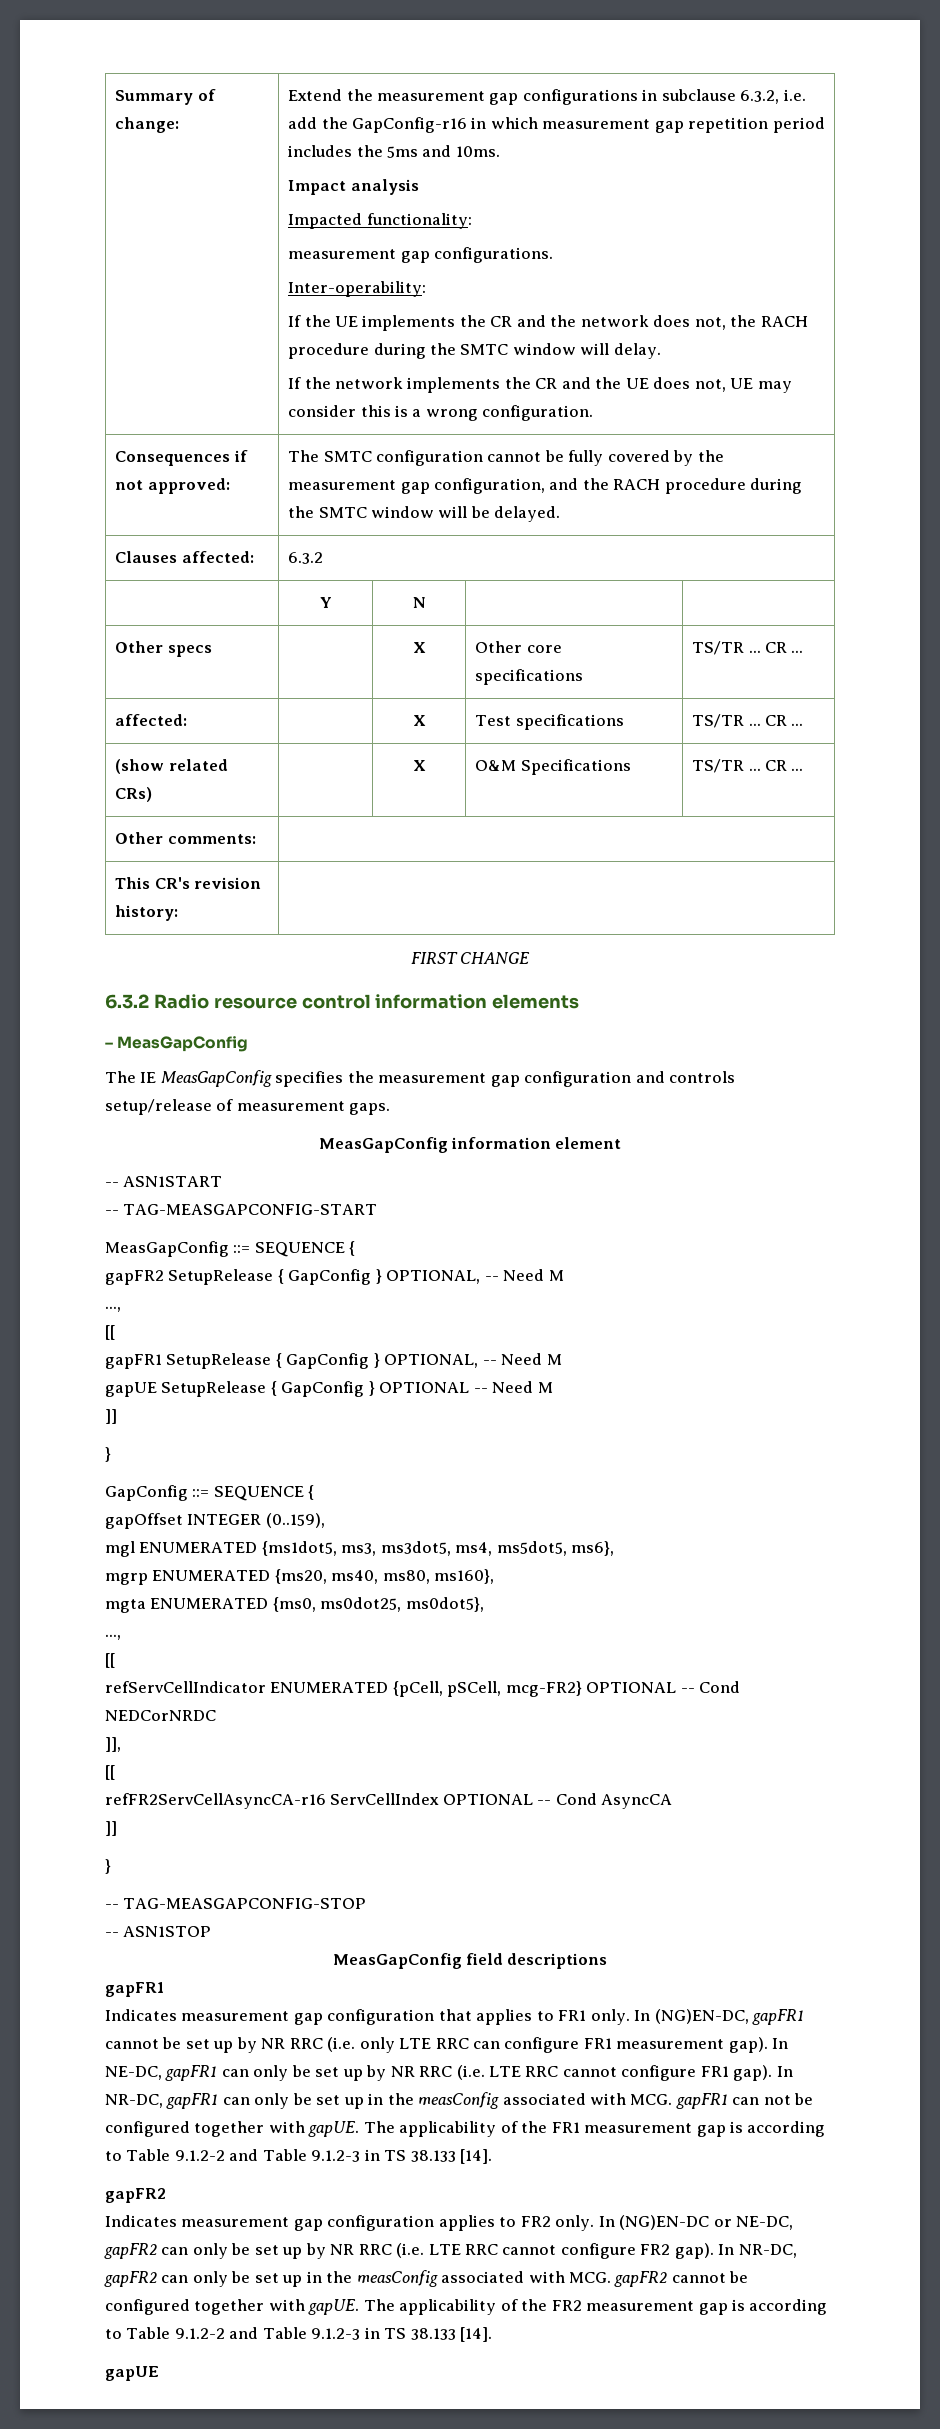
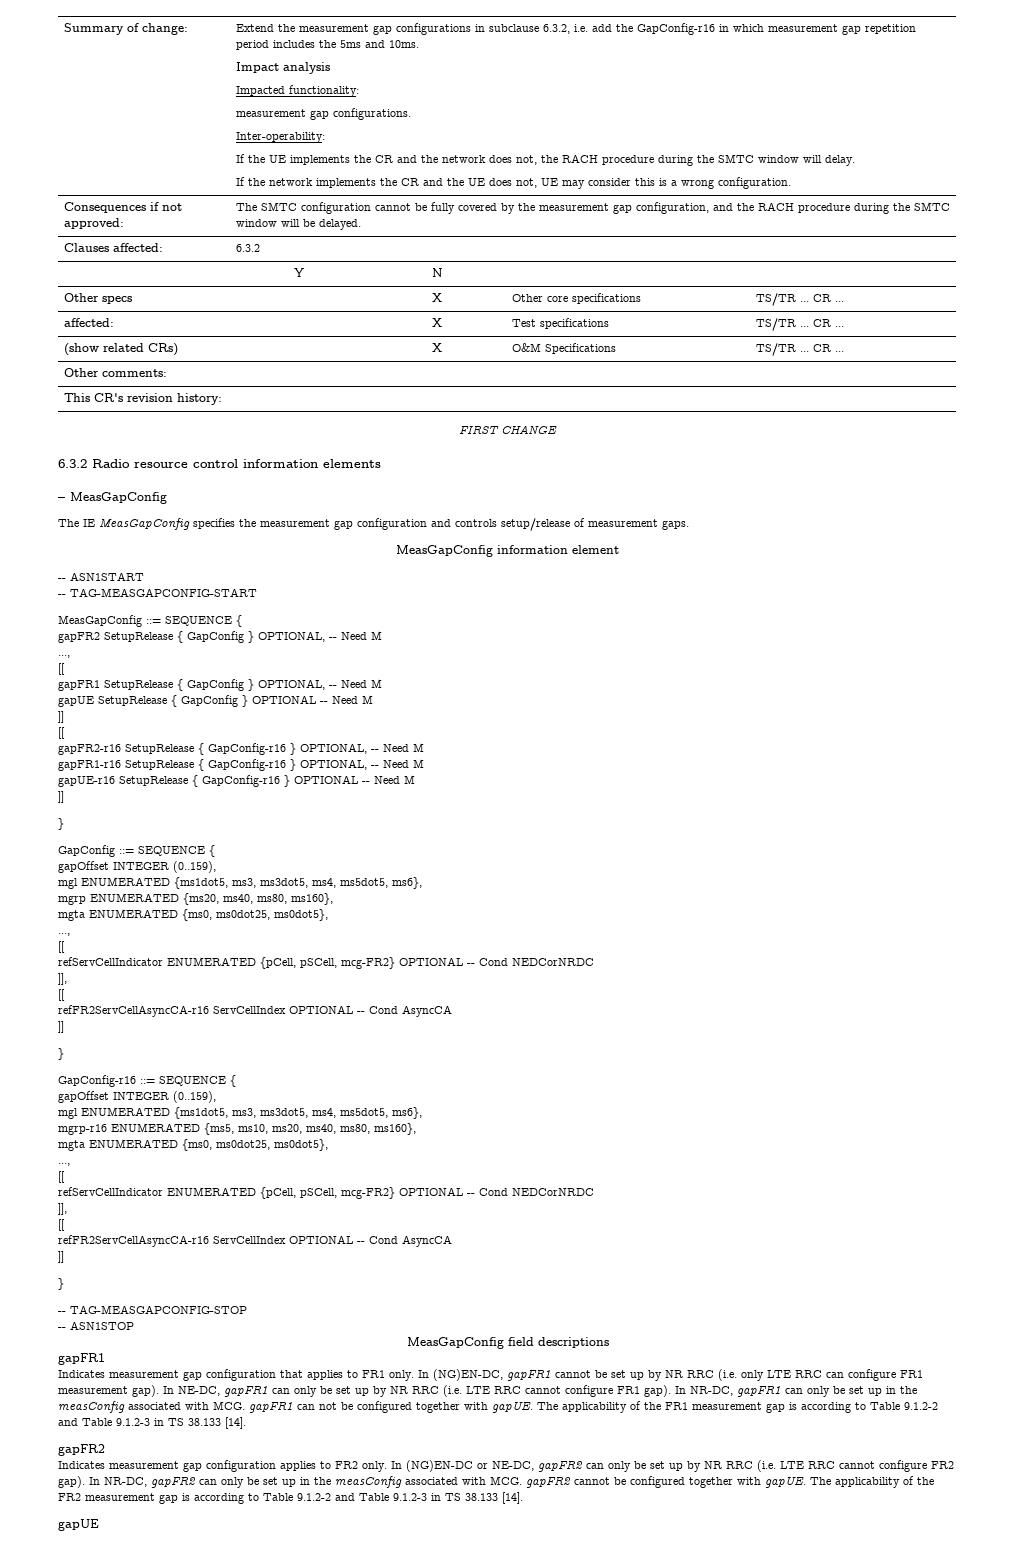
  gapUE SetupRelease { GapConfig } OPTIONAL -- Need M
+ ]]
+ [[
+ gapFR2-r16 SetupRelease { GapConfig-r16 } OPTIONAL, -- Need M
+ gapFR1-r16 SetupRelease { GapConfig-r16 } OPTIONAL, -- Need M
+ gapUE-r16 SetupRelease { GapConfig-r16 } OPTIONAL -- Need M
+ GapConfig-r16 ::= SEQUENCE {
+ gapOffset INTEGER (0..159),
+ mgl ENUMERATED {ms1dot5, ms3, ms3dot5, ms4, ms5dot5, ms6},
+ mgrp-r16 ENUMERATED {ms5, ms10, ms20, ms40, ms80, ms160},
+ mgta ENUMERATED {ms0, ms0dot25, ms0dot5},
+ ...,
+ [[
+ refServCellIndicator ENUMERATED {pCell, pSCell, mcg-FR2} OPTIONAL -- Cond NEDCorNRDC
+ ]],
+ [[
+ refFR2ServCellAsyncCA-r16 ServCellIndex OPTIONAL -- Cond AsyncCA
+ ]]
+ }

